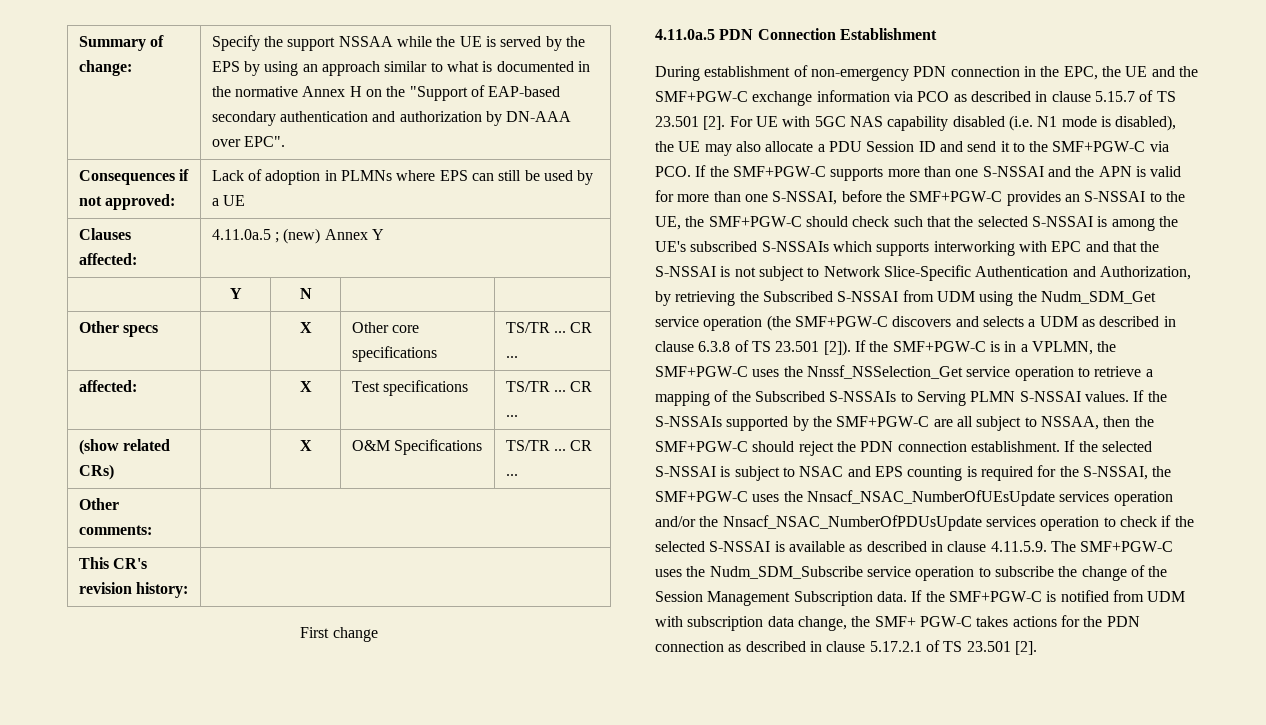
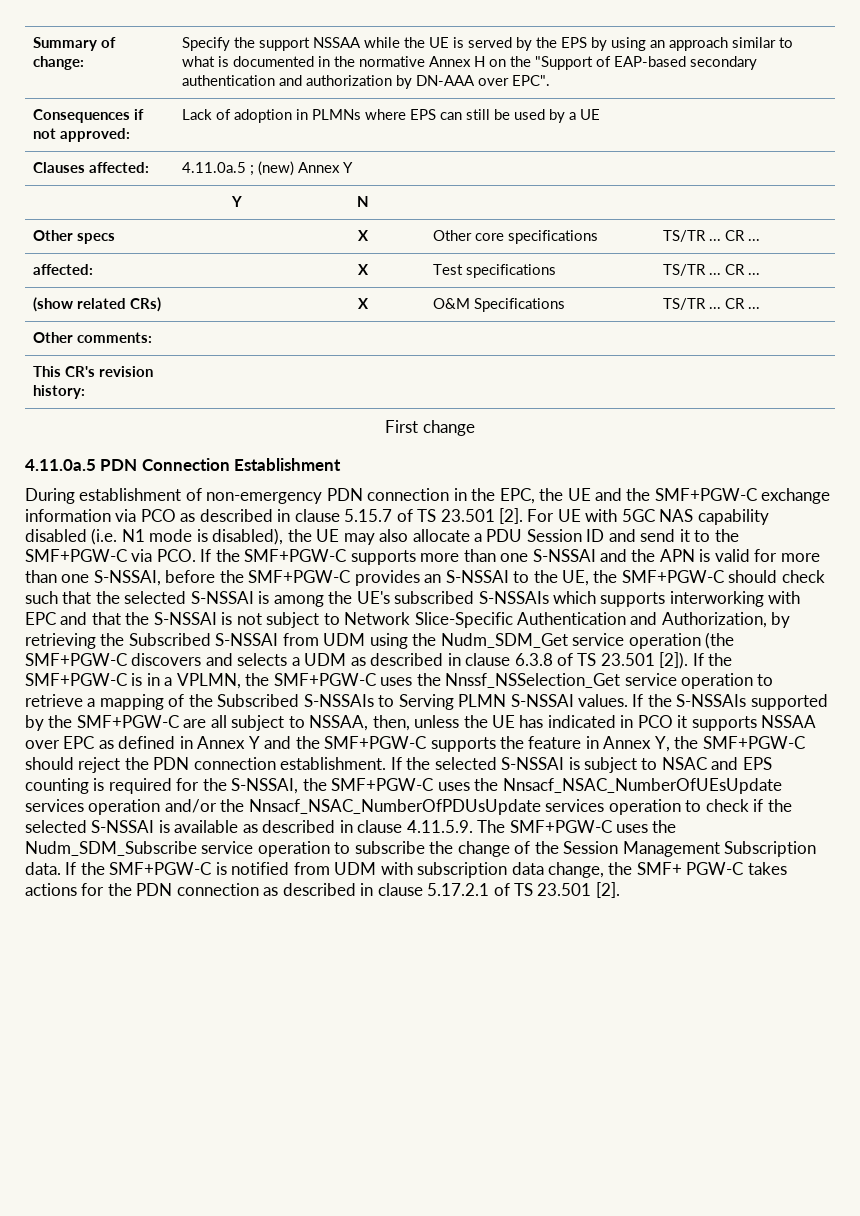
- If the S-NSSAIs supported by the SMF+PGW-C are all subject to NSSAA, then the SMF+PGW-C should reject the PDN connection establishment.
+ If the S-NSSAIs supported by the SMF+PGW-C are all subject to NSSAA, then, unless the UE has indicated in PCO it supports NSSAA over EPC as defined in Annex Y and the SMF+PGW-C supports the feature in Annex Y, the SMF+PGW-C should reject the PDN connection establishment.

